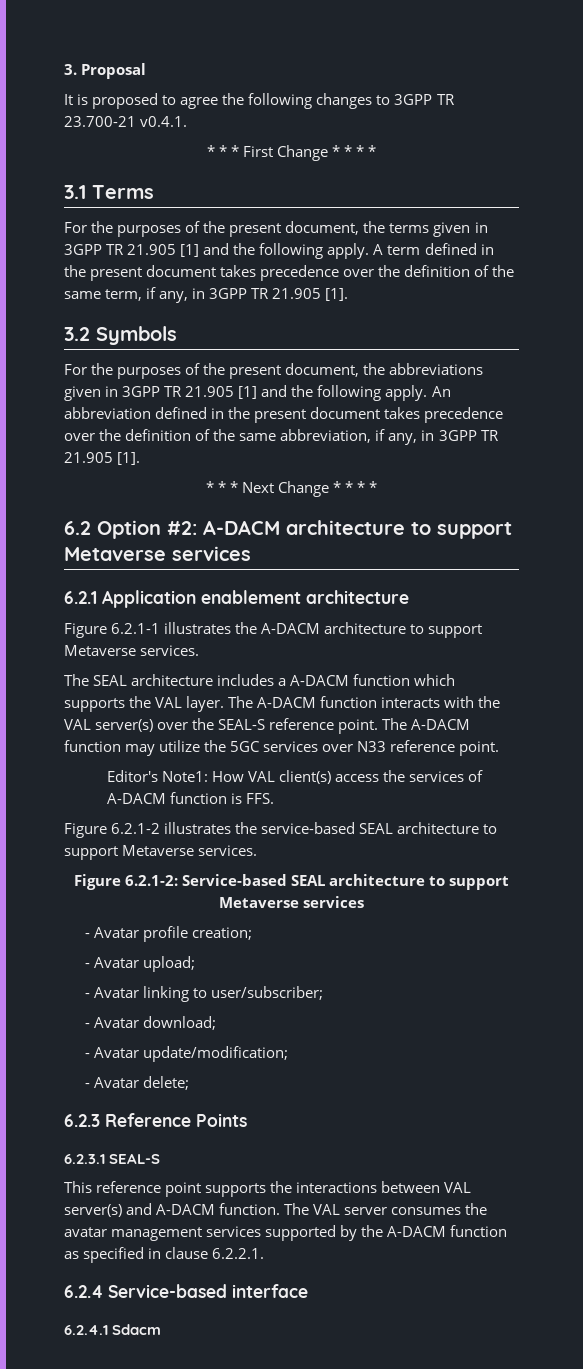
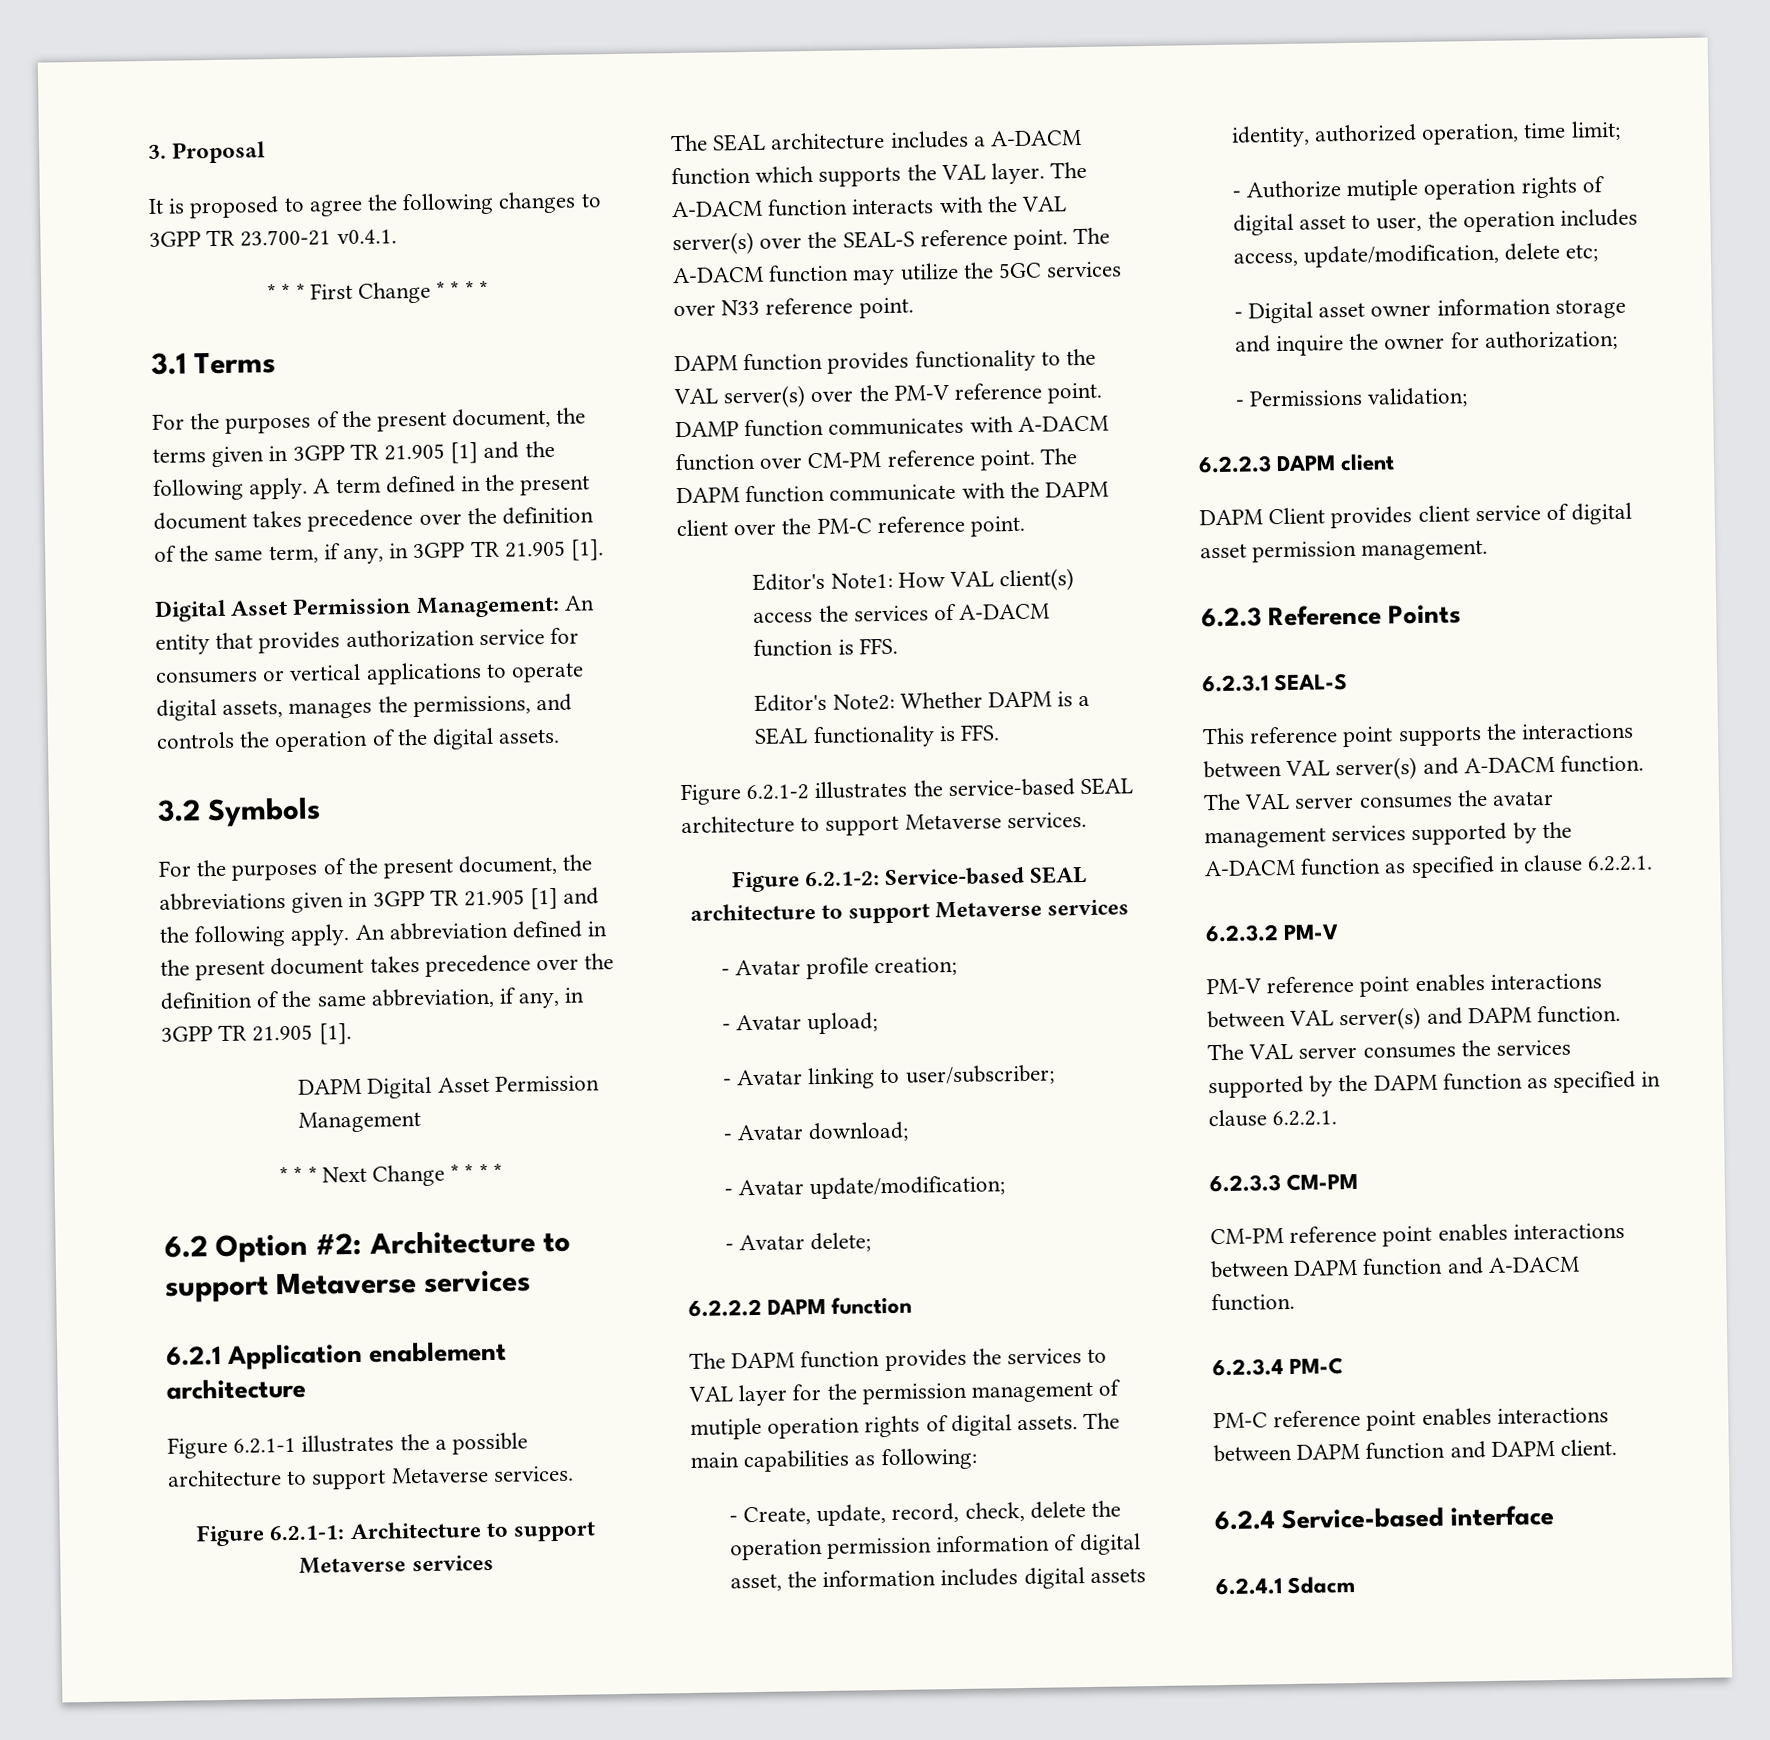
+ Digital Asset Permission Management: An entity that provides authorization service for consumers or vertical applications to operate digital assets, manages the permissions, and controls the operation of the digital assets.
+ DAPM Digital Asset Permission Management
- 6.2 Option #2: A-DACM architecture to support Metaverse services
+ 6.2 Option #2: Architecture to support Metaverse services
- Figure 6.2.1-1 illustrates the A-DACM architecture to support Metaverse services.
+ Figure 6.2.1-1 illustrates the a possible architecture to support Metaverse services.
+ Figure 6.2.1-1: Architecture to support Metaverse services
+ DAPM function provides functionality to the VAL server(s) over the PM-V reference point. DAMP function communicates with A-DACM function over CM-PM reference point. The DAPM function communicate with the DAPM client over the PM-C reference point.
+ Editor's Note2: Whether DAPM is a SEAL functionality is FFS.
+ 6.2.2.2 DAPM function
+ The DAPM function provides the services to VAL layer for the permission management of mutiple operation rights of digital assets. The main capabilities as following:
+ - Create, update, record, check, delete the operation permission information of digital asset, the information includes digital assets identity, authorized operation, time limit;
+ - Authorize mutiple operation rights of digital asset to user, the operation includes access, update/modification, delete etc;
+ - Digital asset owner information storage and inquire the owner for authorization;
+ - Permissions validation;
+ 6.2.2.3 DAPM client
+ DAPM Client provides client service of digital asset permission management.
+ 6.2.3.2 PM-V
+ PM-V reference point enables interactions between VAL server(s) and DAPM function. The VAL server consumes the services supported by the DAPM function as specified in clause 6.2.2.1.
+ 6.2.3.3 CM-PM
+ CM-PM reference point enables interactions between DAPM function and A-DACM function.
+ 6.2.3.4 PM-C
+ PM-C reference point enables interactions between DAPM function and DAPM client.

